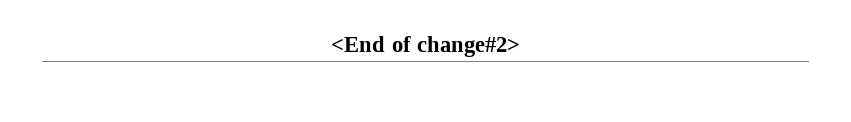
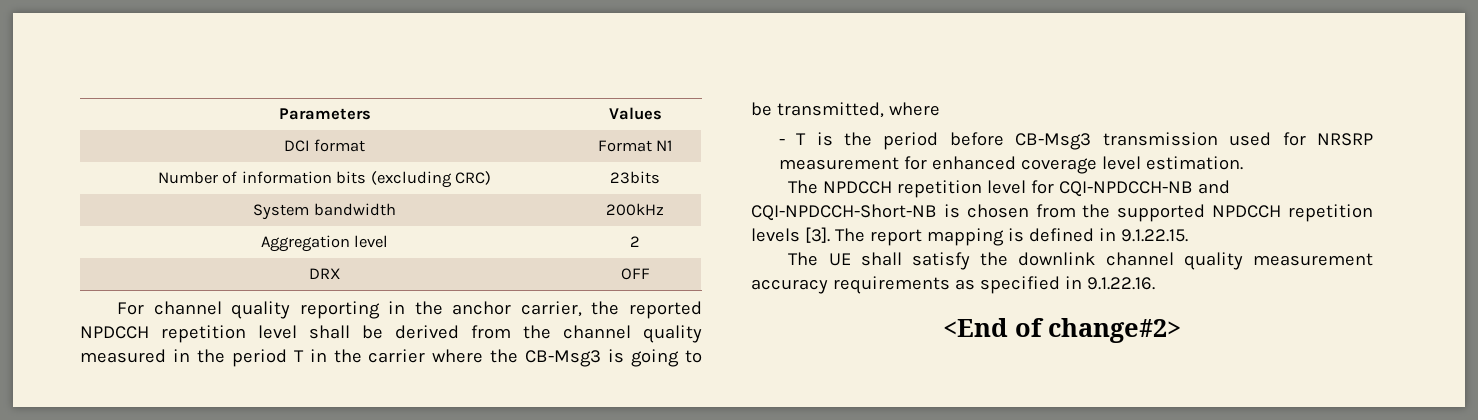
+ Parameters | Values
+ DCI format | Format N1
+ Number of information bits (excluding CRC) | 23bits
+ System bandwidth | 200kHz
+ Aggregation level | 2
+ DRX | OFF
+ For channel quality reporting in the anchor carrier, the reported NPDCCH repetition level shall be derived from the channel quality measured in the period T in the carrier where the CB-Msg3 is going to be transmitted, where
+ - T is the period before CB-Msg3 transmission used for NRSRP measurement for enhanced coverage level estimation.
+ The NPDCCH repetition level for CQI-NPDCCH-NB and CQI-NPDCCH-Short-NB is chosen from the supported NPDCCH repetition levels [3]. The report mapping is defined in 9.1.22.15.
+ The UE shall satisfy the downlink channel quality measurement accuracy requirements as specified in 9.1.22.16.

